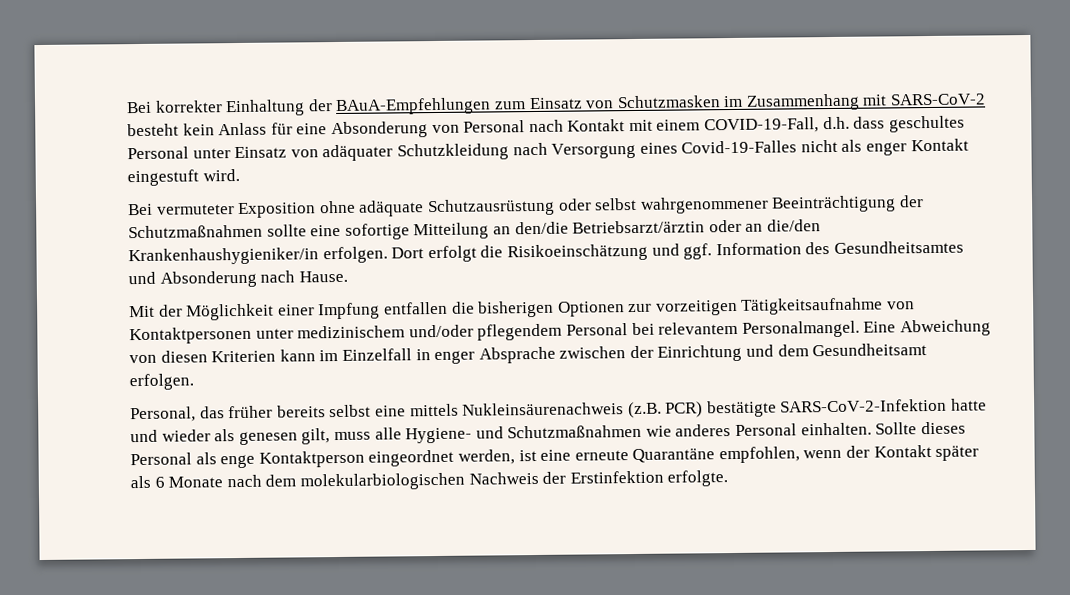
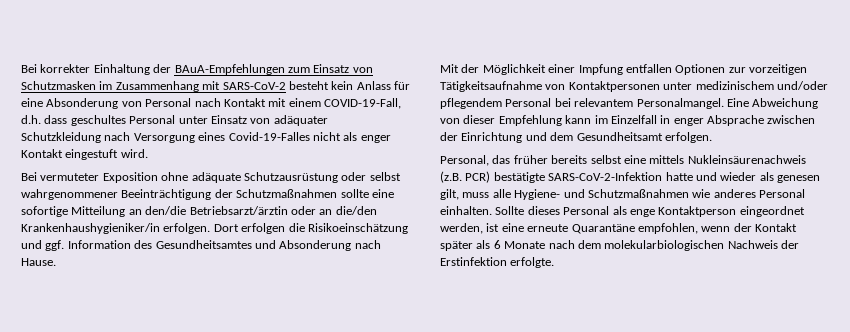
- Dort erfolgt die Risikoeinschätzung und ggf. Information des Gesundheitsamtes und Absonderung nach Hause.
+ Dort erfolgen die Risikoeinschätzung und ggf. Information des Gesundheitsamtes und Absonderung nach Hause.
- Mit der Möglichkeit einer Impfung entfallen die bisherigen Optionen zur vorzeitigen Tätigkeitsaufnahme von Kontaktpersonen unter medizinischem und/oder pflegendem Personal bei relevantem Personalmangel.
+ Mit der Möglichkeit einer Impfung entfallen Optionen zur vorzeitigen Tätigkeitsaufnahme von Kontaktpersonen unter medizinischem und/oder pflegendem Personal bei relevantem Personalmangel.
- Eine Abweichung von diesen Kriterien kann im Einzelfall in enger Absprache zwischen der Einrichtung und dem Gesundheitsamt erfolgen.
+ Eine Abweichung von dieser Empfehlung kann im Einzelfall in enger Absprache zwischen der Einrichtung und dem Gesundheitsamt erfolgen.

